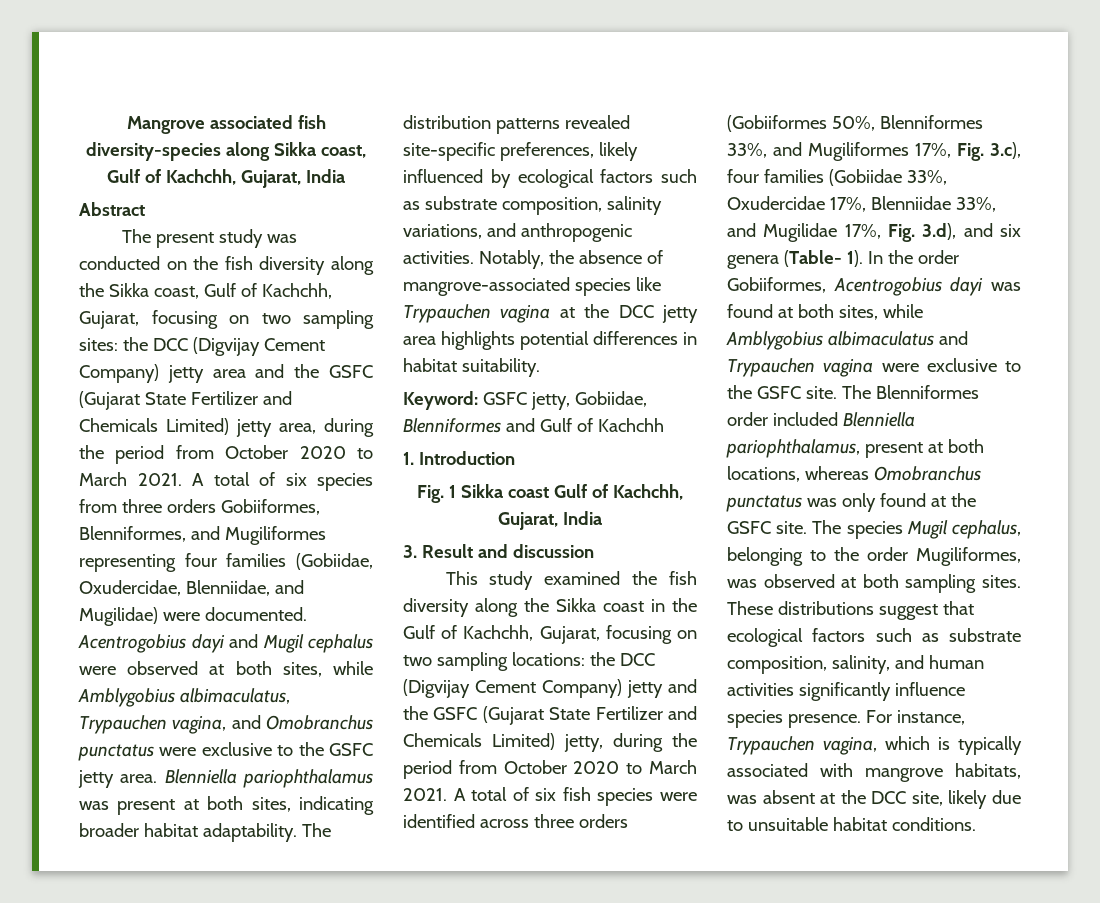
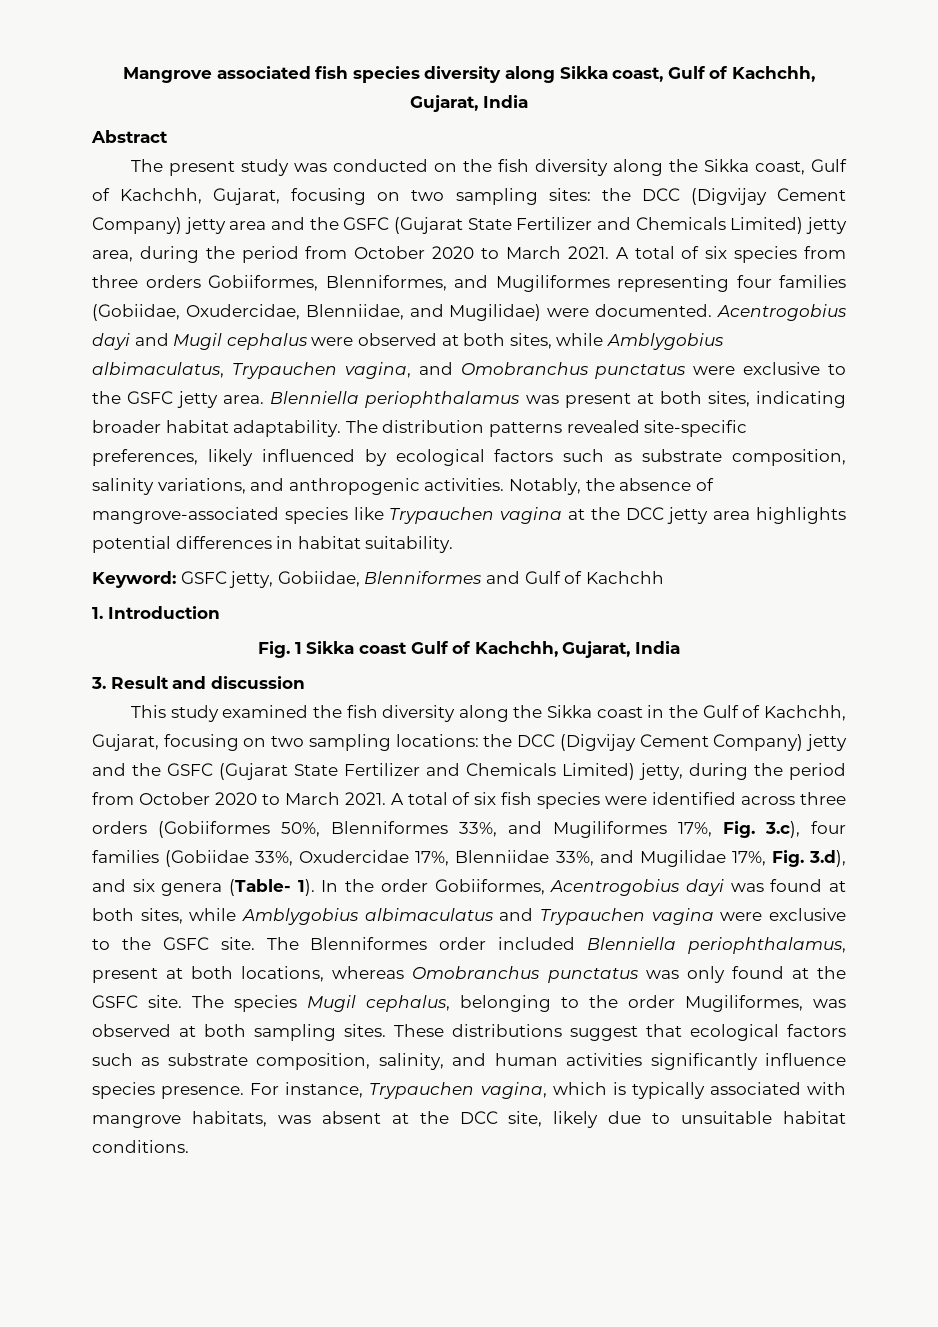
- Mangrove associated fish diversity-species along Sikka coast, Gulf of Kachchh, Gujarat, India
+ Mangrove associated fish species diversity along Sikka coast, Gulf of Kachchh, Gujarat, India
- Blenniella pariophthalamus was present at both sites, indicating broader habitat adaptability.
+ Blenniella periophthalamus was present at both sites, indicating broader habitat adaptability.
- The Blenniformes order included Blenniella pariophthalamus, present at both locations, whereas Omobranchus punctatus was only found at the GSFC site.
+ The Blenniformes order included Blenniella periophthalamus, present at both locations, whereas Omobranchus punctatus was only found at the GSFC site.

